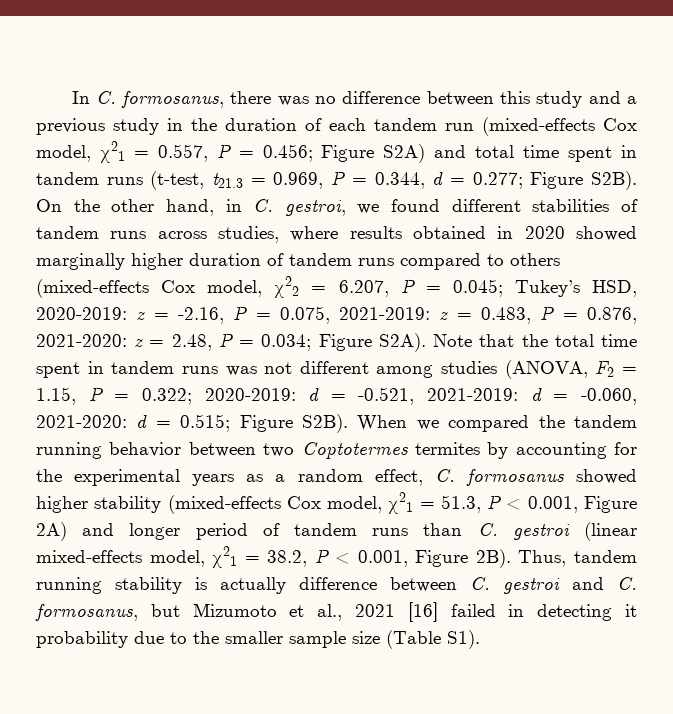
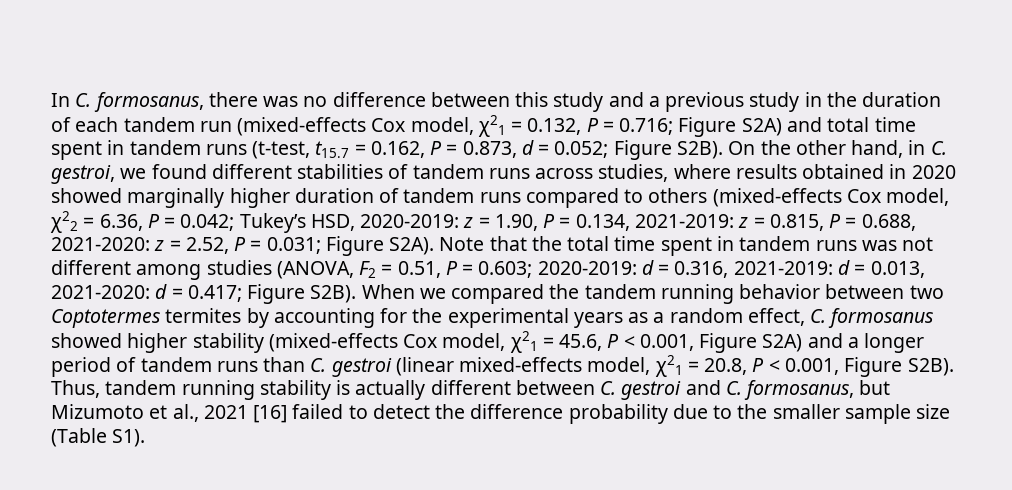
- In C. formosanus, there was no difference between this study and a previous study in the duration of each tandem run (mixed-effects Cox model, χ21 = 0.557, P = 0.456; Figure S2A) and total time spent in tandem runs (t-test, t21.3 = 0.969, P = 0.344, d = 0.277; Figure S2B).
+ In C. formosanus, there was no difference between this study and a previous study in the duration of each tandem run (mixed-effects Cox model, χ21 = 0.132, P = 0.716; Figure S2A) and total time spent in tandem runs (t-test, t15.7 = 0.162, P = 0.873, d = 0.052; Figure S2B).
- On the other hand, in C. gestroi, we found different stabilities of tandem runs across studies, where results obtained in 2020 showed marginally higher duration of tandem runs compared to others (mixed-effects Cox model, χ22 = 6.207, P = 0.045; Tukey’s HSD, 2020-2019: z = -2.16, P = 0.075, 2021-2019: z = 0.483, P = 0.876, 2021-2020: z = 2.48, P = 0.034; Figure S2A).
+ On the other hand, in C. gestroi, we found different stabilities of tandem runs across studies, where results obtained in 2020 showed marginally higher duration of tandem runs compared to others (mixed-effects Cox model, χ22 = 6.36, P = 0.042; Tukey’s HSD, 2020-2019: z = 1.90, P = 0.134, 2021-2019: z = 0.815, P = 0.688, 2021-2020: z = 2.52, P = 0.031; Figure S2A).
- Note that the total time spent in tandem runs was not different among studies (ANOVA, F2 = 1.15, P = 0.322; 2020-2019: d = -0.521, 2021-2019: d = -0.060, 2021-2020: d = 0.515; Figure S2B).
+ Note that the total time spent in tandem runs was not different among studies (ANOVA, F2 = 0.51, P = 0.603; 2020-2019: d = 0.316, 2021-2019: d = 0.013, 2021-2020: d = 0.417; Figure S2B).
- When we compared the tandem running behavior between two Coptotermes termites by accounting for the experimental years as a random effect, C. formosanus showed higher stability (mixed-effects Cox model, χ21 = 51.3, P < 0.001, Figure 2A) and longer period of tandem runs than C. gestroi (linear mixed-effects model, χ21 = 38.2, P < 0.001, Figure 2B).
+ When we compared the tandem running behavior between two Coptotermes termites by accounting for the experimental years as a random effect, C. formosanus showed higher stability (mixed-effects Cox model, χ21 = 45.6, P < 0.001, Figure S2A) and a longer period of tandem runs than C. gestroi (linear mixed-effects model, χ21 = 20.8, P < 0.001, Figure S2B).
- Thus, tandem running stability is actually difference between C. gestroi and C. formosanus, but Mizumoto et al., 2021 [16] failed in detecting it probability due to the smaller sample size (Table S1).
+ Thus, tandem running stability is actually different between C. gestroi and C. formosanus, but Mizumoto et al., 2021 [16] failed to detect the difference probability due to the smaller sample size (Table S1).

